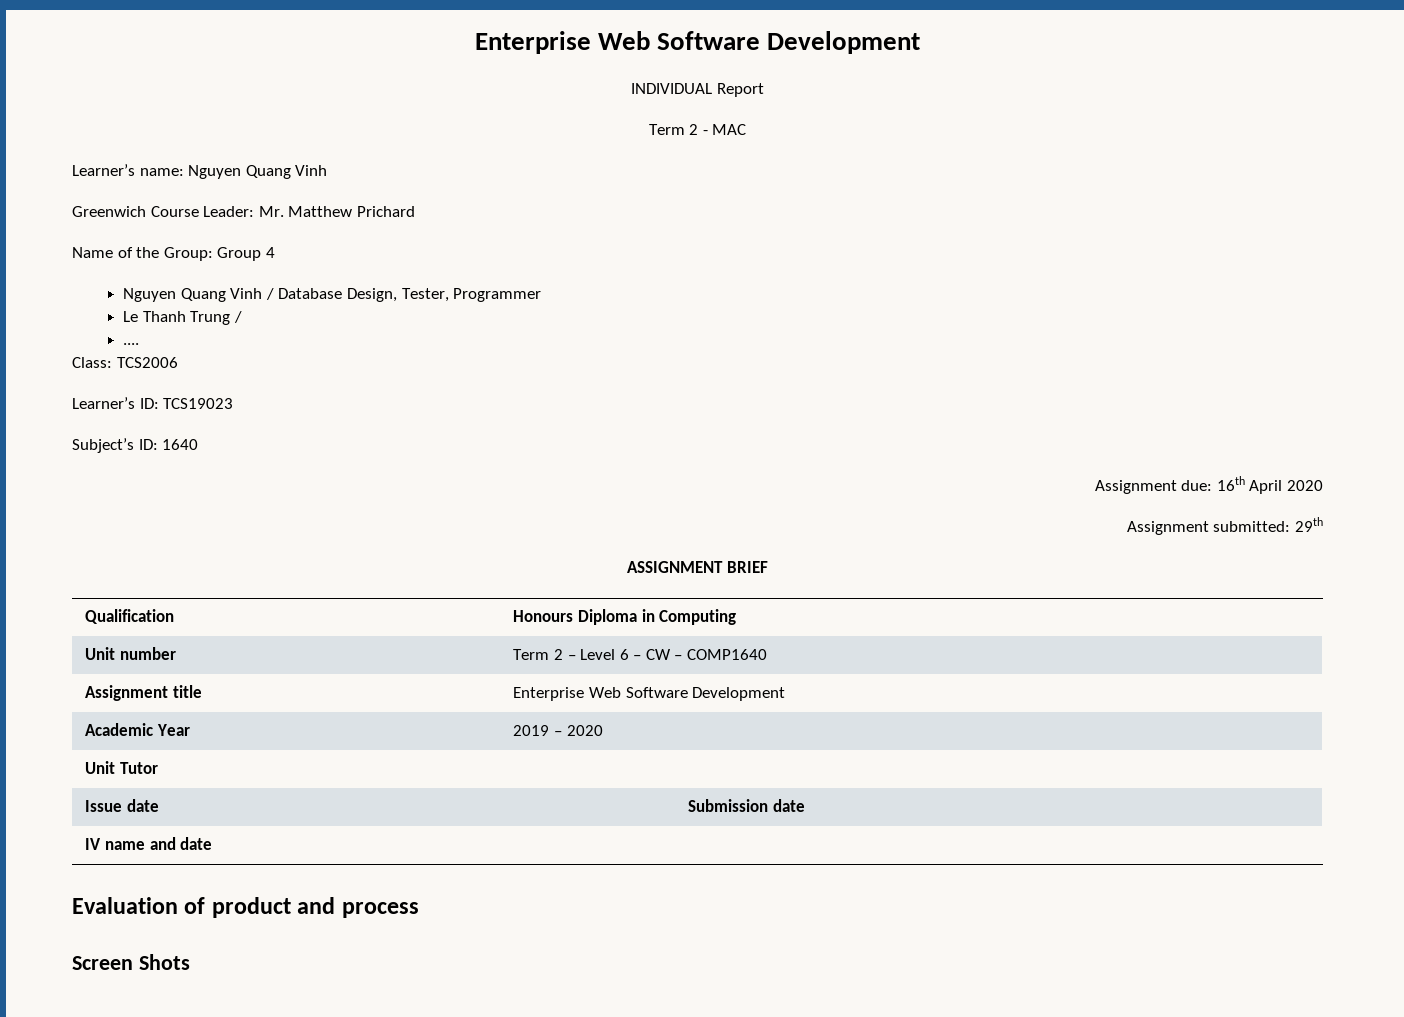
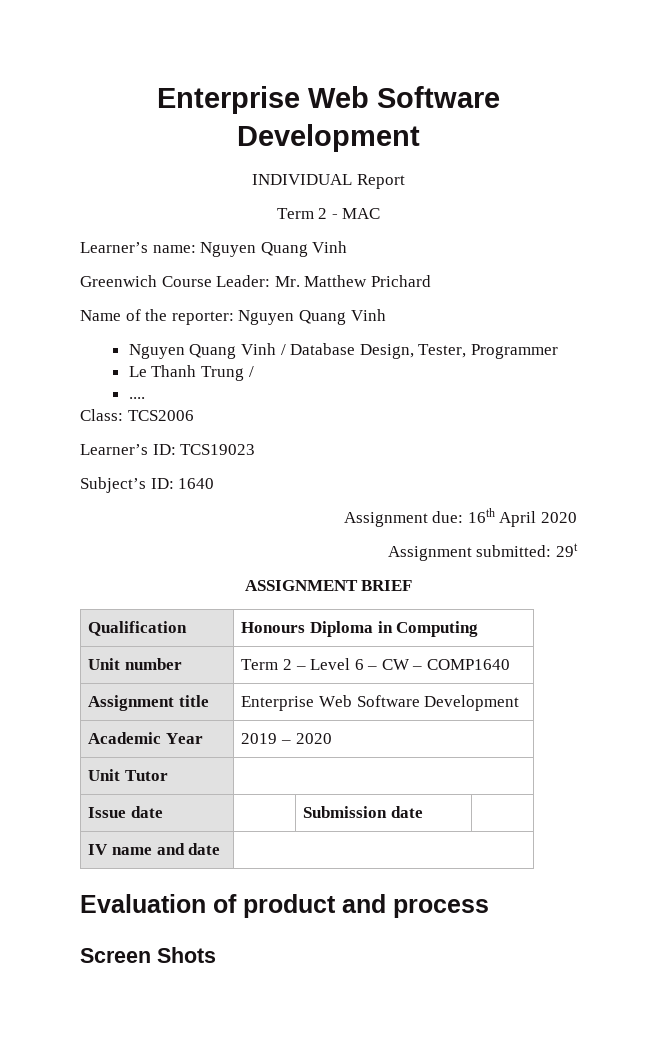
- Name of the Group: Group 4
+ Name of the reporter: Nguyen Quang Vinh
- Assignment submitted: 29th
+ Assignment submitted: 29t

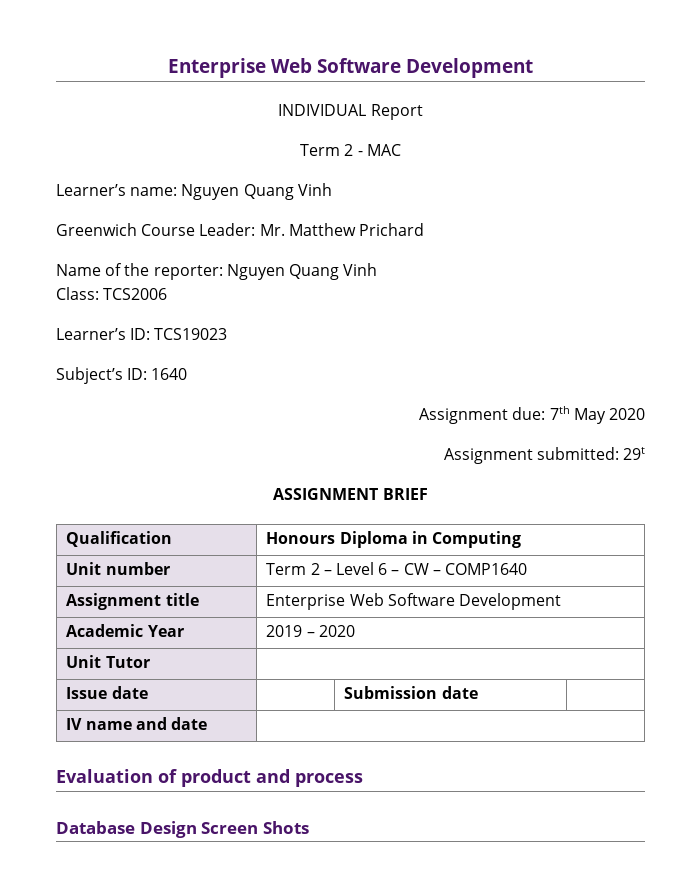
- Nguyen Quang Vinh / Database Design, Tester, Programmer
- Le Thanh Trung /
- ....
- Assignment due: 16th April 2020
+ Assignment due: 7th May 2020
- Screen Shots
+ Database Design Screen Shots

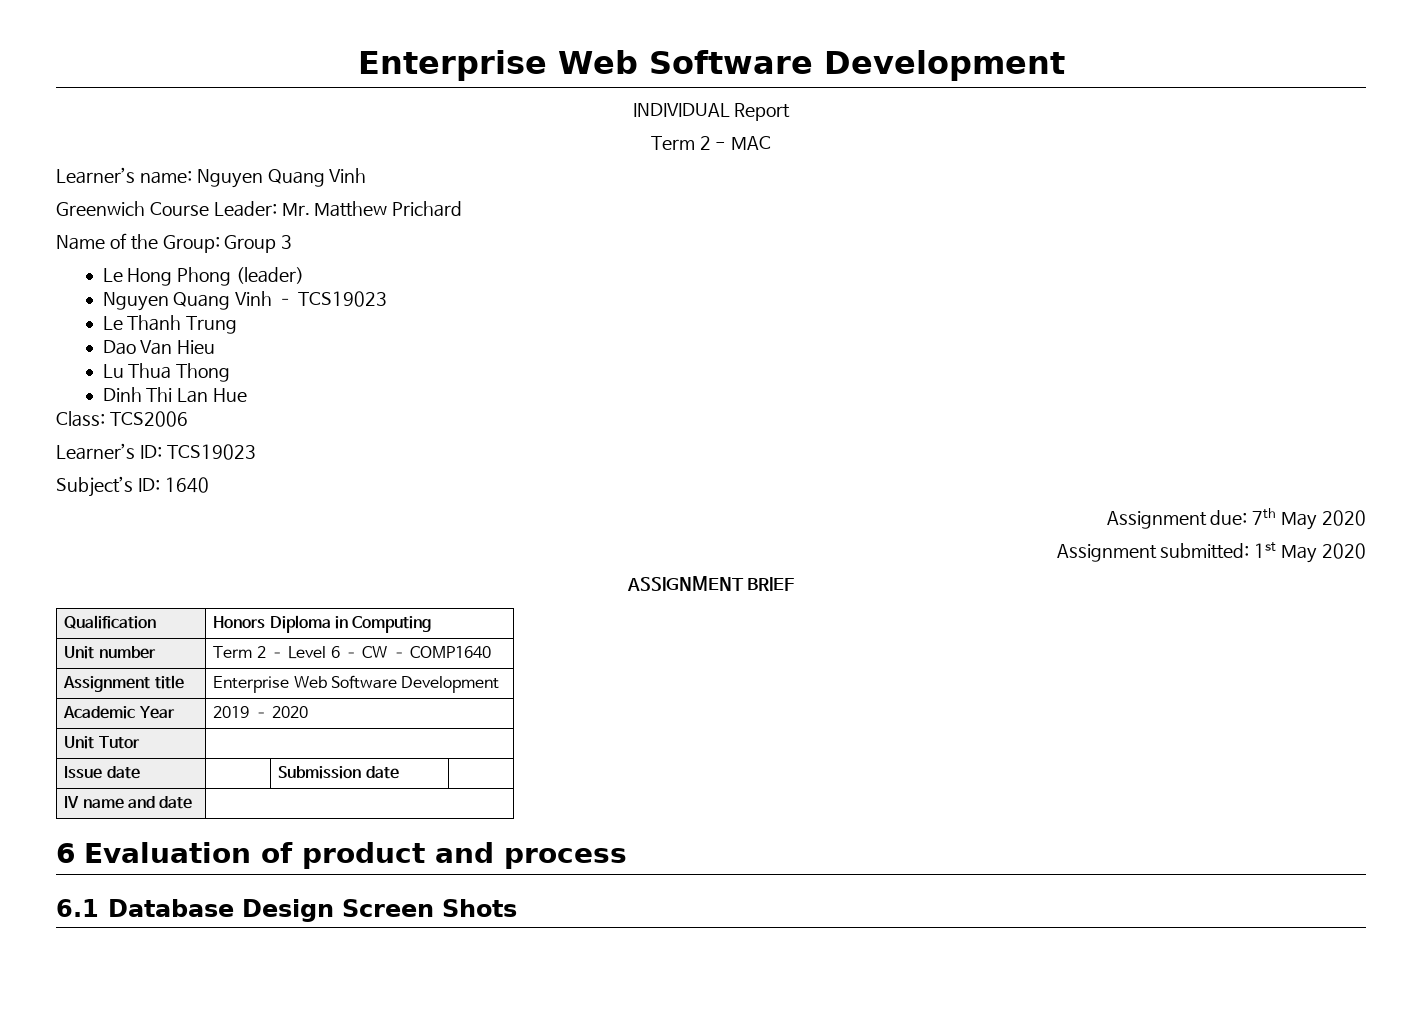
- Name of the reporter: Nguyen Quang Vinh
+ Name of the Group: Group 3
+ Le Hong Phong (leader)
+ Nguyen Quang Vinh – TCS19023
+ Le Thanh Trung
+ Dao Van Hieu
+ Lu Thua Thong
+ Dinh Thi Lan Hue
- Assignment submitted: 29t
+ Assignment submitted: 1st May 2020
- Qualification | Honours Diploma in Computing
+ Qualification | Honors Diploma in Computing
- Evaluation of product and process
+ 6 Evaluation of product and process
- Database Design Screen Shots
+ 6.1 Database Design Screen Shots

